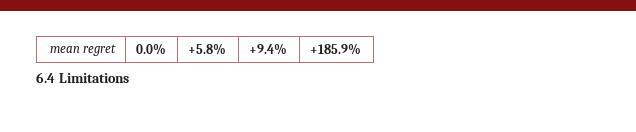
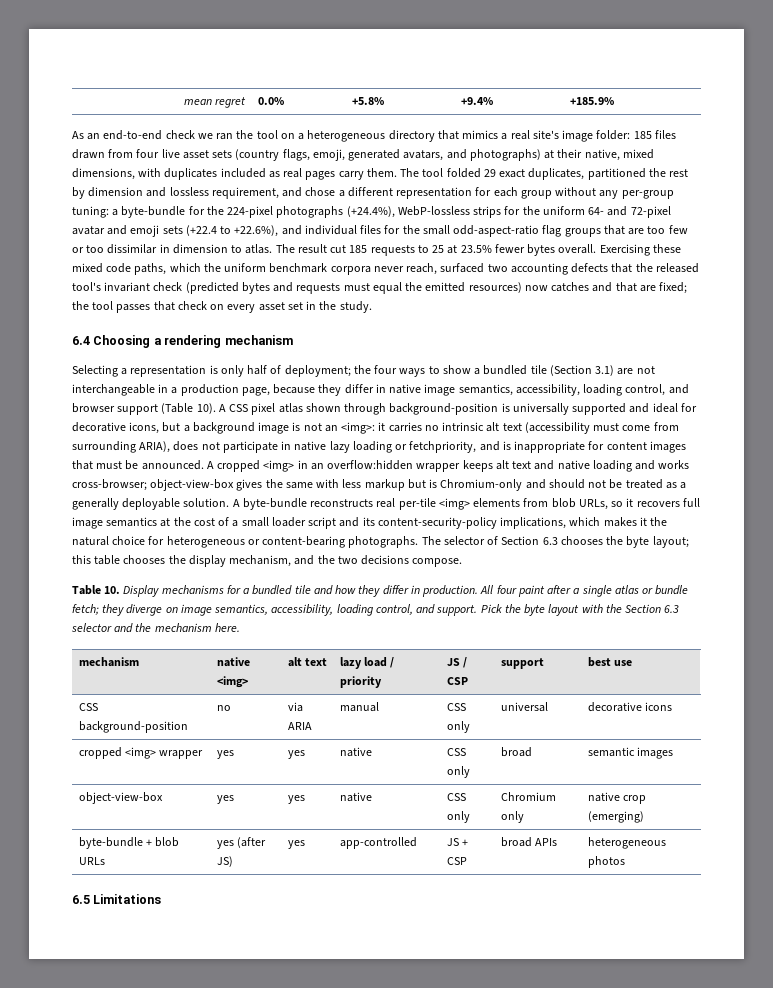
- 6.4 Limitations
+ As an end-to-end check we ran the tool on a heterogeneous directory that mimics a real site's image folder: 185 files drawn from four live asset sets (country flags, emoji, generated avatars, and photographs) at their native, mixed dimensions, with duplicates included as real pages carry them. The tool folded 29 exact duplicates, partitioned the rest by dimension and lossless requirement, and chose a different representation for each group without any per-group tuning: a byte-bundle for the 224-pixel photographs (+24.4%), WebP-lossless strips for the uniform 64- and 72-pixel avatar and emoji sets (+22.4 to +22.6%), and individual files for the small odd-aspect-ratio flag groups that are too few or too dissimilar in dimension to atlas. The result cut 185 requests to 25 at 23.5% fewer bytes overall. Exercising these mixed code paths, which the uniform benchmark corpora never reach, surfaced two accounting defects that the released tool's invariant check (predicted bytes and requests must equal the emitted resources) now catches and that are fixed; the tool passes that check on every asset set in the study.
+ 6.4 Choosing a rendering mechanism
+ Selecting a representation is only half of deployment; the four ways to show a bundled tile (Section 3.1) are not interchangeable in a production page, because they differ in native image semantics, accessibility, loading control, and browser support (Table 10). A CSS pixel atlas shown through background-position is universally supported and ideal for decorative icons, but a background image is not an <img>: it carries no intrinsic alt text (accessibility must come from surrounding ARIA), does not participate in native lazy loading or fetchpriority, and is inappropriate for content images that must be announced. A cropped <img> in an overflow:hidden wrapper keeps alt text and native loading and works cross-browser; object-view-box gives the same with less markup but is Chromium-only and should not be treated as a generally deployable solution. A byte-bundle reconstructs real per-tile <img> elements from blob URLs, so it recovers full image semantics at the cost of a small loader script and its content-security-policy implications, which makes it the natural choice for heterogeneous or content-bearing photographs. The selector of Section 6.3 chooses the byte layout; this table chooses the display mechanism, and the two decisions compose.
+ Table 10. Display mechanisms for a bundled tile and how they differ in production. All four paint after a single atlas or bundle fetch; they diverge on image semantics, accessibility, loading control, and support. Pick the byte layout with the Section 6.3 selector and the mechanism here.
+ mechanism | native <img> | alt text | lazy load / priority | JS / CSP | support | best use
+ CSS background-position | no | via ARIA | manual | CSS only | universal | decorative icons
+ cropped <img> wrapper | yes | yes | native | CSS only | broad | semantic images
+ object-view-box | yes | yes | native | CSS only | Chromium only | native crop (emerging)
+ byte-bundle + blob URLs | yes (after JS) | yes | app-controlled | JS + CSP | broad APIs | heterogeneous photos
+ 6.5 Limitations

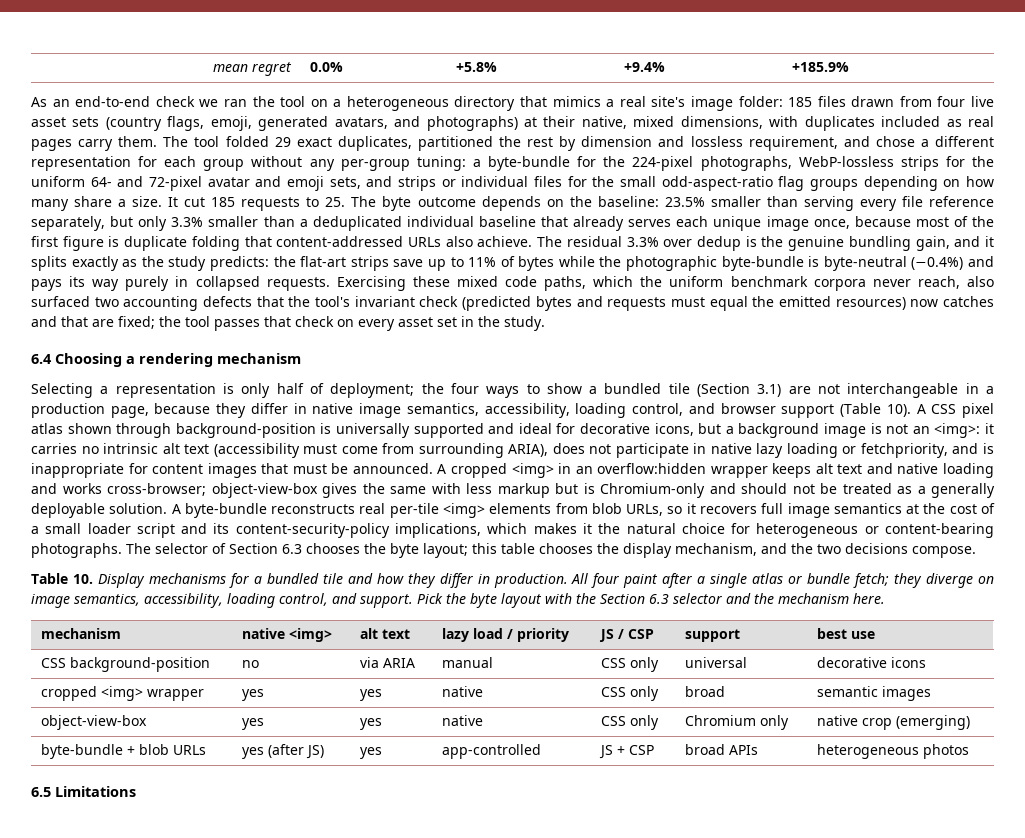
- The tool folded 29 exact duplicates, partitioned the rest by dimension and lossless requirement, and chose a different representation for each group without any per-group tuning: a byte-bundle for the 224-pixel photographs (+24.4%), WebP-lossless strips for the uniform 64- and 72-pixel avatar and emoji sets (+22.4 to +22.6%), and individual files for the small odd-aspect-ratio flag groups that are too few or too dissimilar in dimension to atlas. The result cut 185 requests to 25 at 23.5% fewer bytes overall.
+ The tool folded 29 exact duplicates, partitioned the rest by dimension and lossless requirement, and chose a different representation for each group without any per-group tuning: a byte-bundle for the 224-pixel photographs, WebP-lossless strips for the uniform 64- and 72-pixel avatar and emoji sets, and strips or individual files for the small odd-aspect-ratio flag groups depending on how many share a size. It cut 185 requests to 25. The byte outcome depends on the baseline: 23.5% smaller than serving every file reference separately, but only 3.3% smaller than a deduplicated individual baseline that already serves each unique image once, because most of the first figure is duplicate folding that content-addressed URLs also achieve. The residual 3.3% over dedup is the genuine bundling gain, and it splits exactly as the study predicts: the flat-art strips save up to 11% of bytes while the photographic byte-bundle is byte-neutral (−0.4%) and pays its way purely in collapsed requests.
- Exercising these mixed code paths, which the uniform benchmark corpora never reach, surfaced two accounting defects that the released tool's invariant check (predicted bytes and requests must equal the emitted resources) now catches and that are fixed; the tool passes that check on every asset set in the study.
+ Exercising these mixed code paths, which the uniform benchmark corpora never reach, also surfaced two accounting defects that the tool's invariant check (predicted bytes and requests must equal the emitted resources) now catches and that are fixed; the tool passes that check on every asset set in the study.

